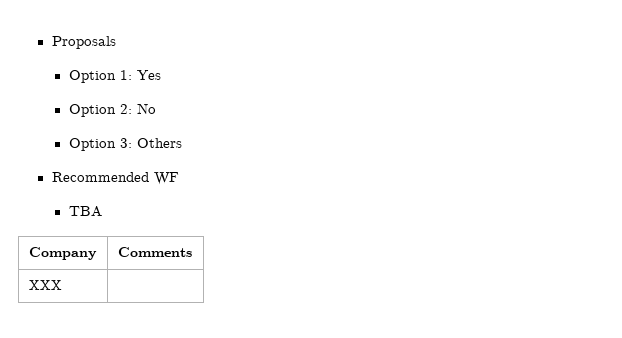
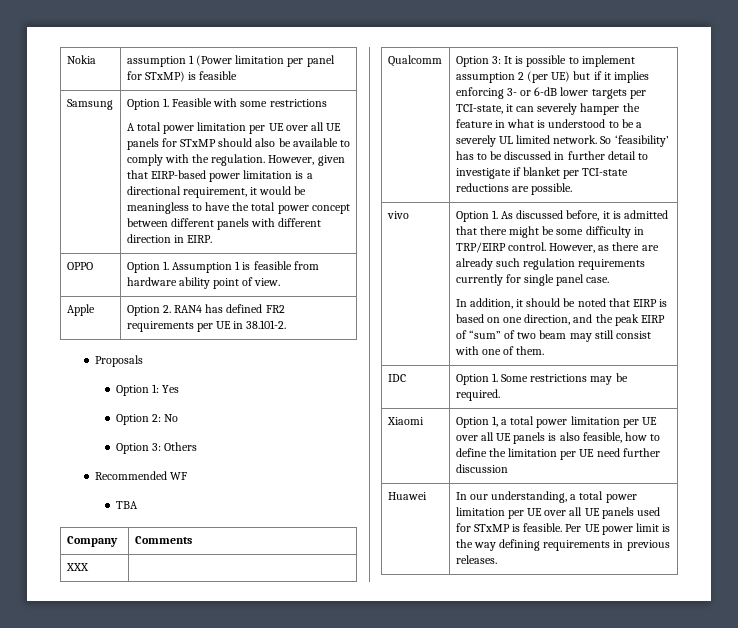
+ Nokia | assumption 1 (Power limitation per panel for STxMP) is feasible
+ Samsung | Option 1. Feasible with some restrictions
+ A total power limitation per UE over all UE panels for STxMP should also be available to comply with the regulation. However, given that EIRP-based power limitation is a directional requirement, it would be meaningless to have the total power concept between different panels with different direction in EIRP.
+ OPPO | Option 1. Assumption 1 is feasible from hardware ability point of view.
+ Apple | Option 2. RAN4 has defined FR2 requirements per UE in 38.101-2.
+ Qualcomm | Option 3: It is possible to implement assumption 2 (per UE) but if it implies enforcing 3- or 6-dB lower targets per TCI-state, it can severely hamper the feature in what is understood to be a severely UL limited network. So ‘feasibility’ has to be discussed in further detail to investigate if blanket per TCI-state reductions are possible.
+ vivo | Option 1. As discussed before, it is admitted that there might be some difficulty in TRP/EIRP control. However, as there are already such regulation requirements currently for single panel case.
+ In addition, it should be noted that EIRP is based on one direction, and the peak EIRP of “sum” of two beam may still consist with one of them.
+ IDC | Option 1. Some restrictions may be required.
+ Xiaomi | Option 1, a total power limitation per UE over all UE panels is also feasible, how to define the limitation per UE need further discussion
+ Huawei | In our understanding, a total power limitation per UE over all UE panels used for STxMP is feasible. Per UE power limit is the way defining requirements in previous releases.

